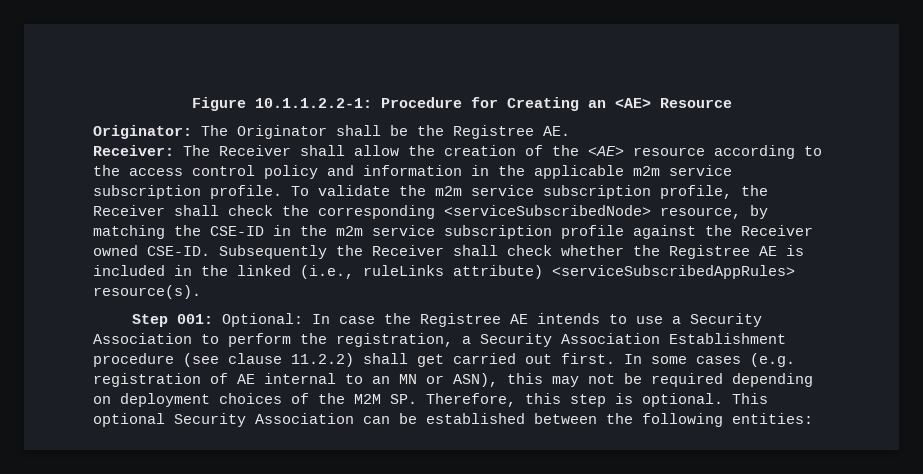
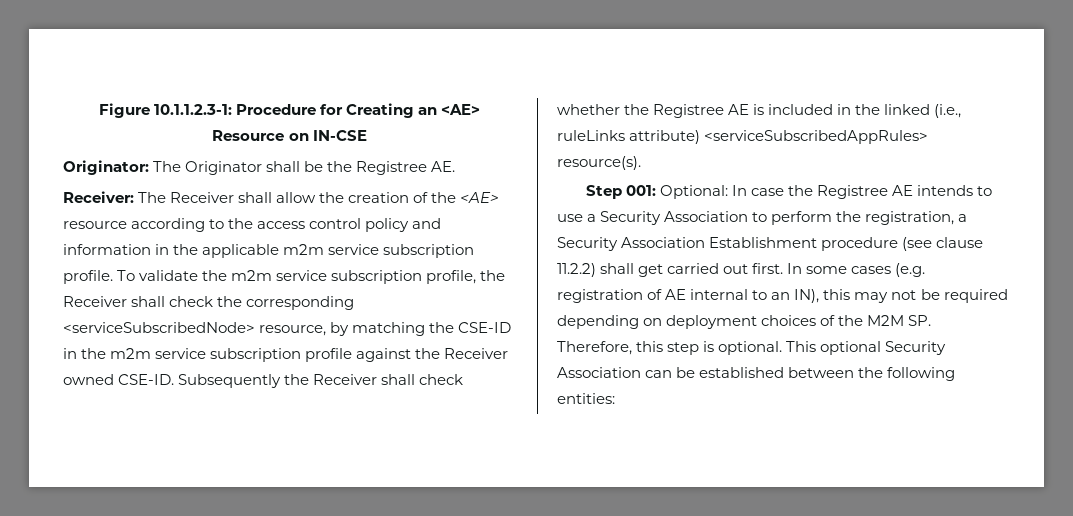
- Figure 10.1.1.2.2-1: Procedure for Creating an <AE> Resource
+ Figure 10.1.1.2.3-1: Procedure for Creating an <AE> Resource on IN-CSE
- In some cases (e.g. registration of AE internal to an MN or ASN), this may not be required depending on deployment choices of the M2M SP. Therefore, this step is optional.
+ In some cases (e.g. registration of AE internal to an IN), this may not be required depending on deployment choices of the M2M SP. Therefore, this step is optional.

